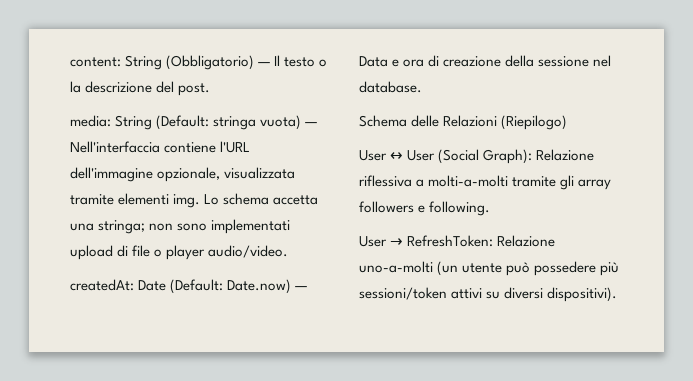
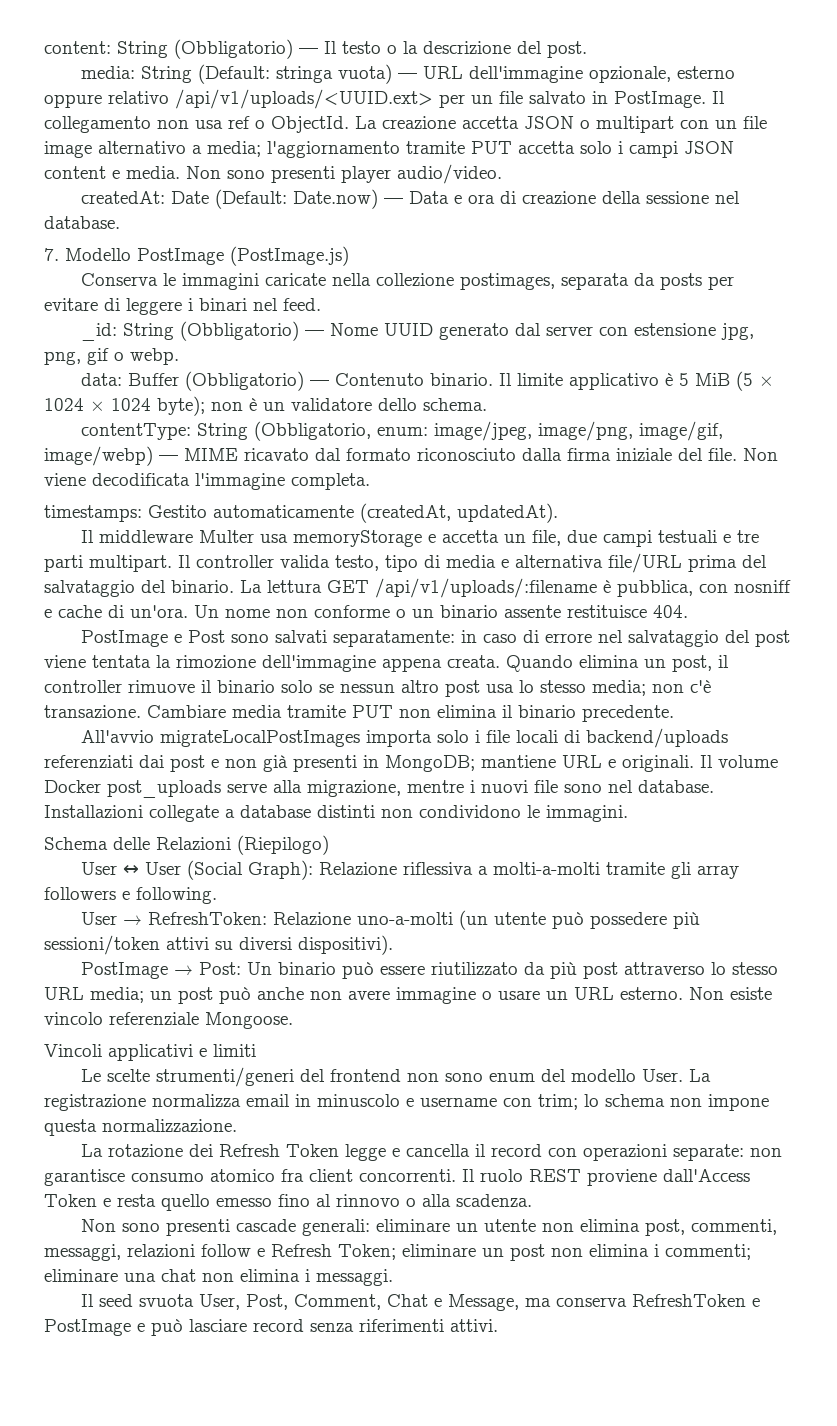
- media: String (Default: stringa vuota) — Nell'interfaccia contiene l'URL dell'immagine opzionale, visualizzata tramite elementi img. Lo schema accetta una stringa; non sono implementati upload di file o player audio/video.
+ media: String (Default: stringa vuota) — URL dell'immagine opzionale, esterno oppure relativo /api/v1/uploads/<UUID.ext> per un file salvato in PostImage. Il collegamento non usa ref o ObjectId. La creazione accetta JSON o multipart con un file image alternativo a media; l'aggiornamento tramite PUT accetta solo i campi JSON content e media. Non sono presenti player audio/video.
+ 7. Modello PostImage (PostImage.js)
+ Conserva le immagini caricate nella collezione postimages, separata da posts per evitare di leggere i binari nel feed.
+ _id: String (Obbligatorio) — Nome UUID generato dal server con estensione jpg, png, gif o webp.
+ data: Buffer (Obbligatorio) — Contenuto binario. Il limite applicativo è 5 MiB (5 × 1024 × 1024 byte); non è un validatore dello schema.
+ contentType: String (Obbligatorio, enum: image/jpeg, image/png, image/gif, image/webp) — MIME ricavato dal formato riconosciuto dalla firma iniziale del file. Non viene decodificata l'immagine completa.
+ timestamps: Gestito automaticamente (createdAt, updatedAt).
+ Il middleware Multer usa memoryStorage e accetta un file, due campi testuali e tre parti multipart. Il controller valida testo, tipo di media e alternativa file/URL prima del salvataggio del binario. La lettura GET /api/v1/uploads/:filename è pubblica, con nosniff e cache di un'ora. Un nome non conforme o un binario assente restituisce 404.
+ PostImage e Post sono salvati separatamente: in caso di errore nel salvataggio del post viene tentata la rimozione dell'immagine appena creata. Quando elimina un post, il controller rimuove il binario solo se nessun altro post usa lo stesso media; non c'è transazione. Cambiare media tramite PUT non elimina il binario precedente.
+ All'avvio migrateLocalPostImages importa solo i file locali di backend/uploads referenziati dai post e non già presenti in MongoDB; mantiene URL e originali. Il volume Docker post_uploads serve alla migrazione, mentre i nuovi file sono nel database. Installazioni collegate a database distinti non condividono le immagini.
+ PostImage → Post: Un binario può essere riutilizzato da più post attraverso lo stesso URL media; un post può anche non avere immagine o usare un URL esterno. Non esiste vincolo referenziale Mongoose.
+ Vincoli applicativi e limiti
+ Le scelte strumenti/generi del frontend non sono enum del modello User. La registrazione normalizza email in minuscolo e username con trim; lo schema non impone questa normalizzazione.
+ La rotazione dei Refresh Token legge e cancella il record con operazioni separate: non garantisce consumo atomico fra client concorrenti. Il ruolo REST proviene dall'Access Token e resta quello emesso fino al rinnovo o alla scadenza.
+ Non sono presenti cascade generali: eliminare un utente non elimina post, commenti, messaggi, relazioni follow e Refresh Token; eliminare un post non elimina i commenti; eliminare una chat non elimina i messaggi.
+ Il seed svuota User, Post, Comment, Chat e Message, ma conserva RefreshToken e PostImage e può lasciare record senza riferimenti attivi.

